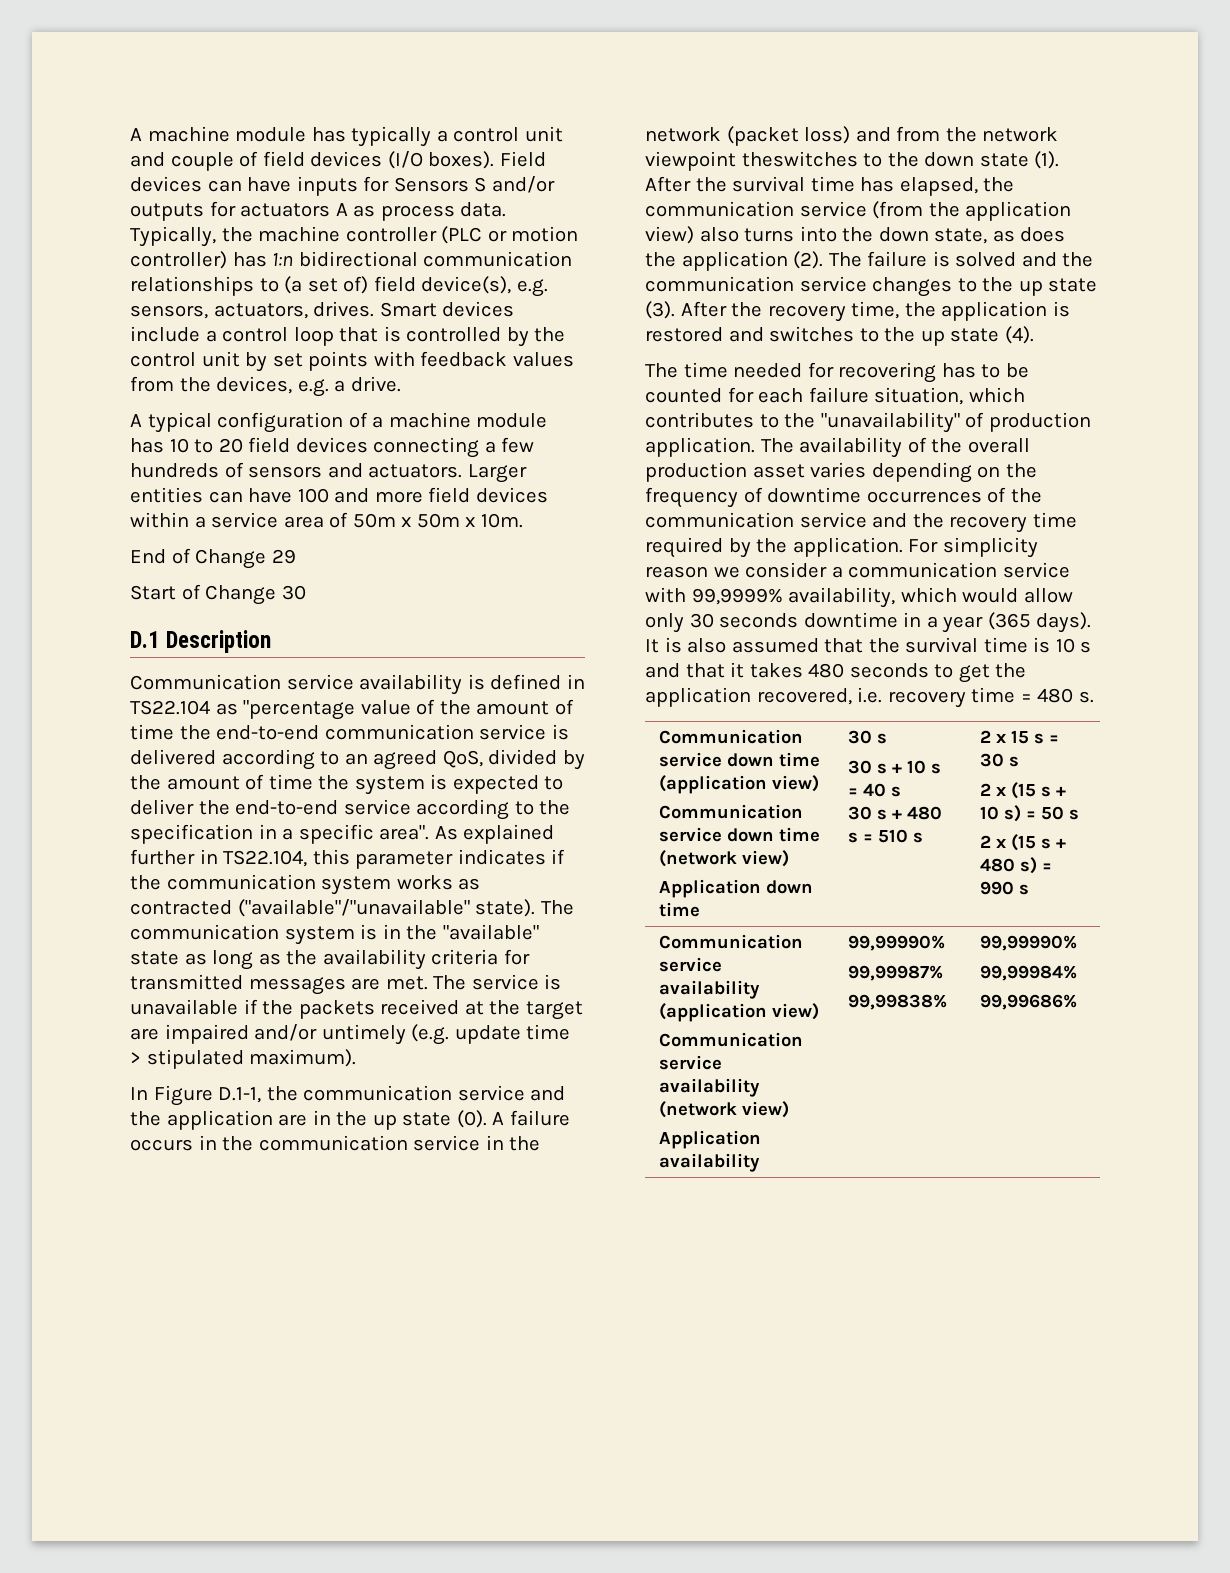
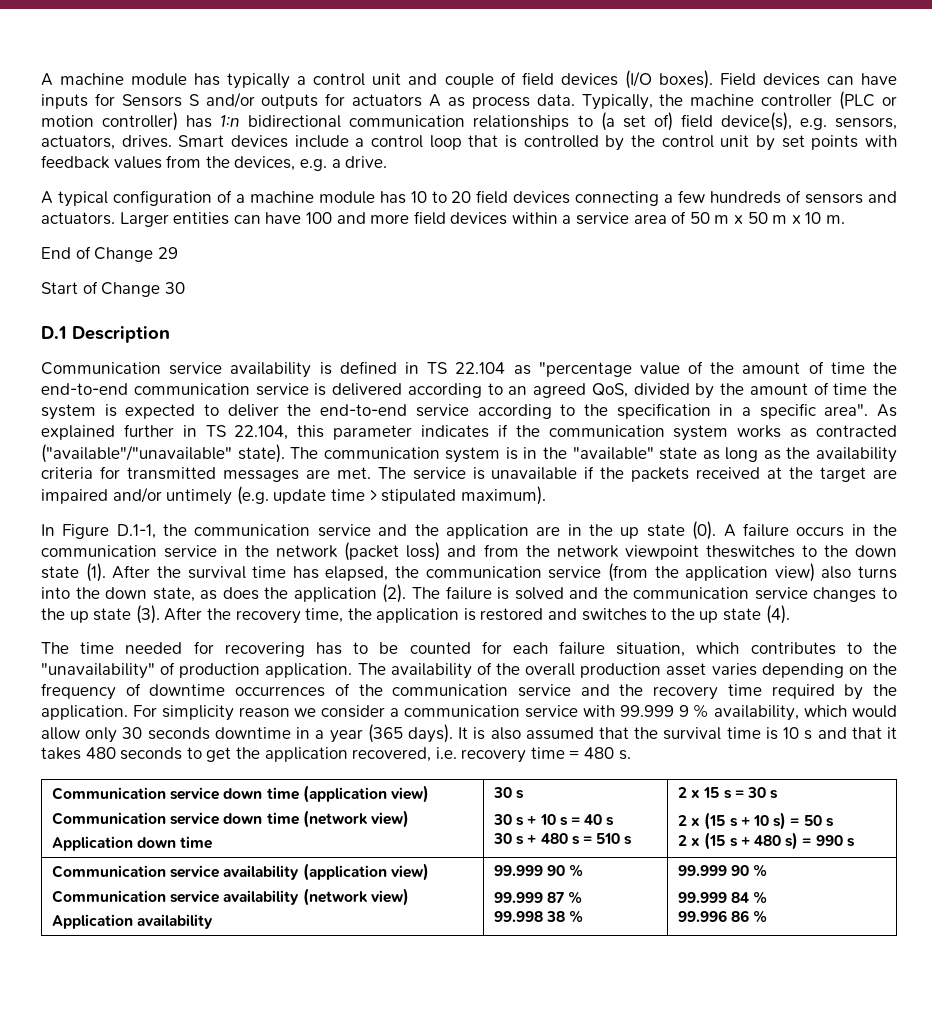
- Larger entities can have 100 and more field devices within a service area of 50m x 50m x 10m.
+ Larger entities can have 100 and more field devices within a service area of 50 m x 50 m x 10 m.
- Communication service availability is defined in TS22.104 as "percentage value of the amount of time the end-to-end communication service is delivered according to an agreed QoS, divided by the amount of time the system is expected to deliver the end-to-end service according to the specification in a specific area".
+ Communication service availability is defined in TS 22.104 as "percentage value of the amount of time the end-to-end communication service is delivered according to an agreed QoS, divided by the amount of time the system is expected to deliver the end-to-end service according to the specification in a specific area".
- As explained further in TS22.104, this parameter indicates if the communication system works as contracted ("available"/"unavailable" state).
+ As explained further in TS 22.104, this parameter indicates if the communication system works as contracted ("available"/"unavailable" state).
- For simplicity reason we consider a communication service with 99,9999% availability, which would allow only 30 seconds downtime in a year (365 days).
+ For simplicity reason we consider a communication service with 99.999 9 % availability, which would allow only 30 seconds downtime in a year (365 days).
  Communication service availability (application view)
  Communication service availability (network view)
- Application availability | 99,99990%
- 99,99987%
- 99,99838% | 99,99990%
- 99,99984%
- 99,99686%
+ Application availability | 99.999 90 %
+ 99.999 87 %
+ 99.998 38 % | 99.999 90 %
+ 99.999 84 %
+ 99.996 86 %

